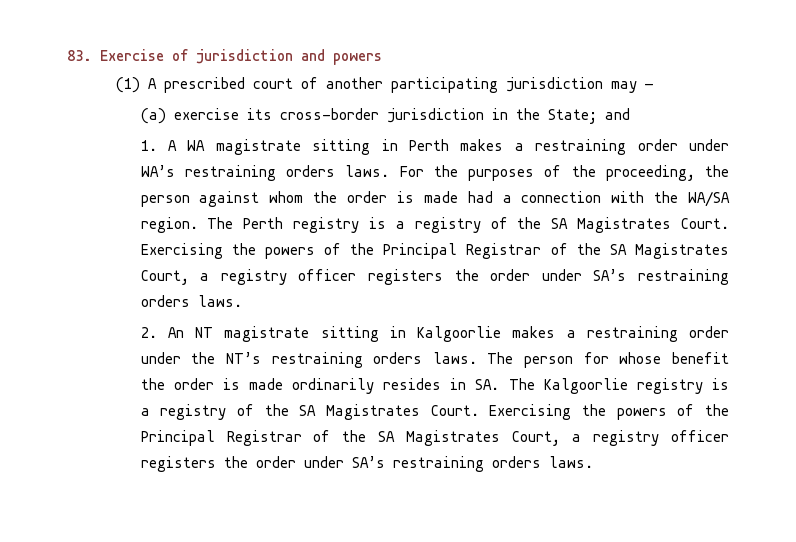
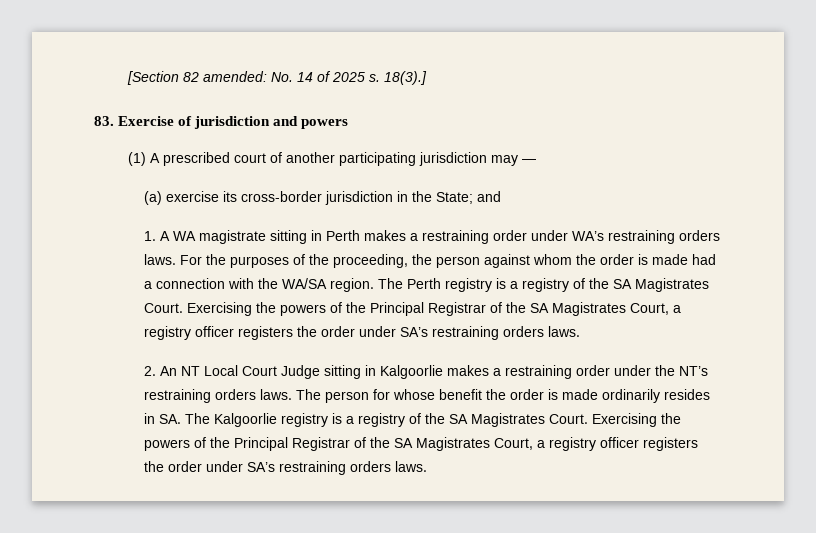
+ [Section 82 amended: No. 14 of 2025 s. 18(3).]
- 2. An NT magistrate sitting in Kalgoorlie makes a restraining order under the NT’s restraining orders laws.
+ 2. An NT Local Court Judge sitting in Kalgoorlie makes a restraining order under the NT’s restraining orders laws.

